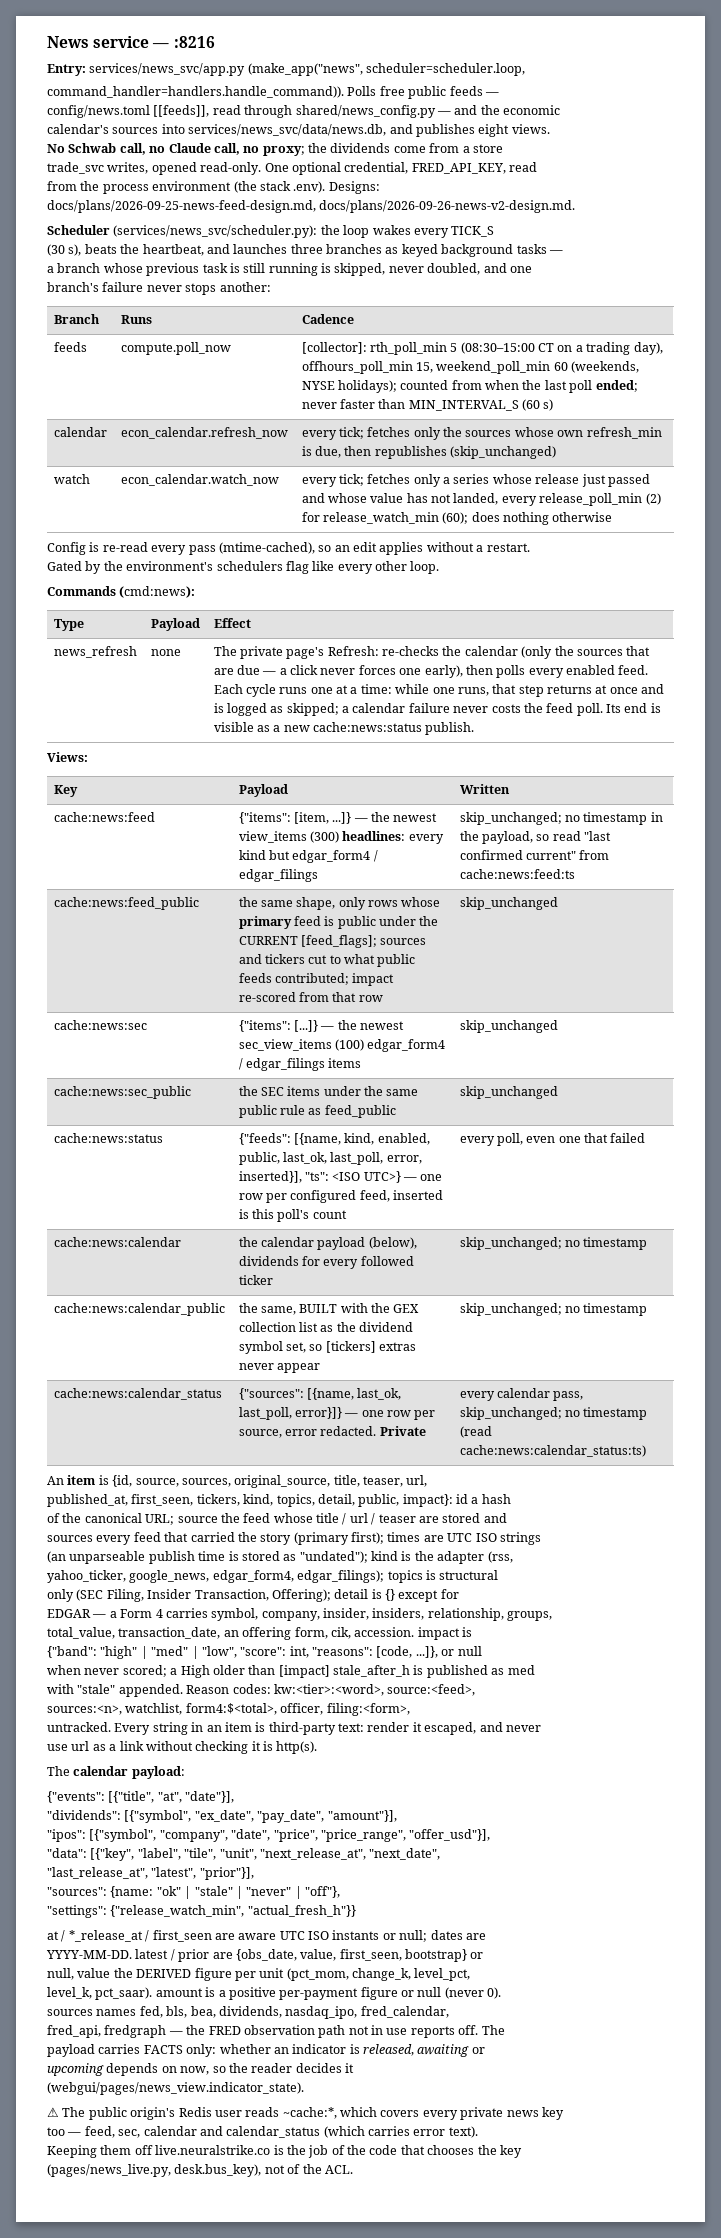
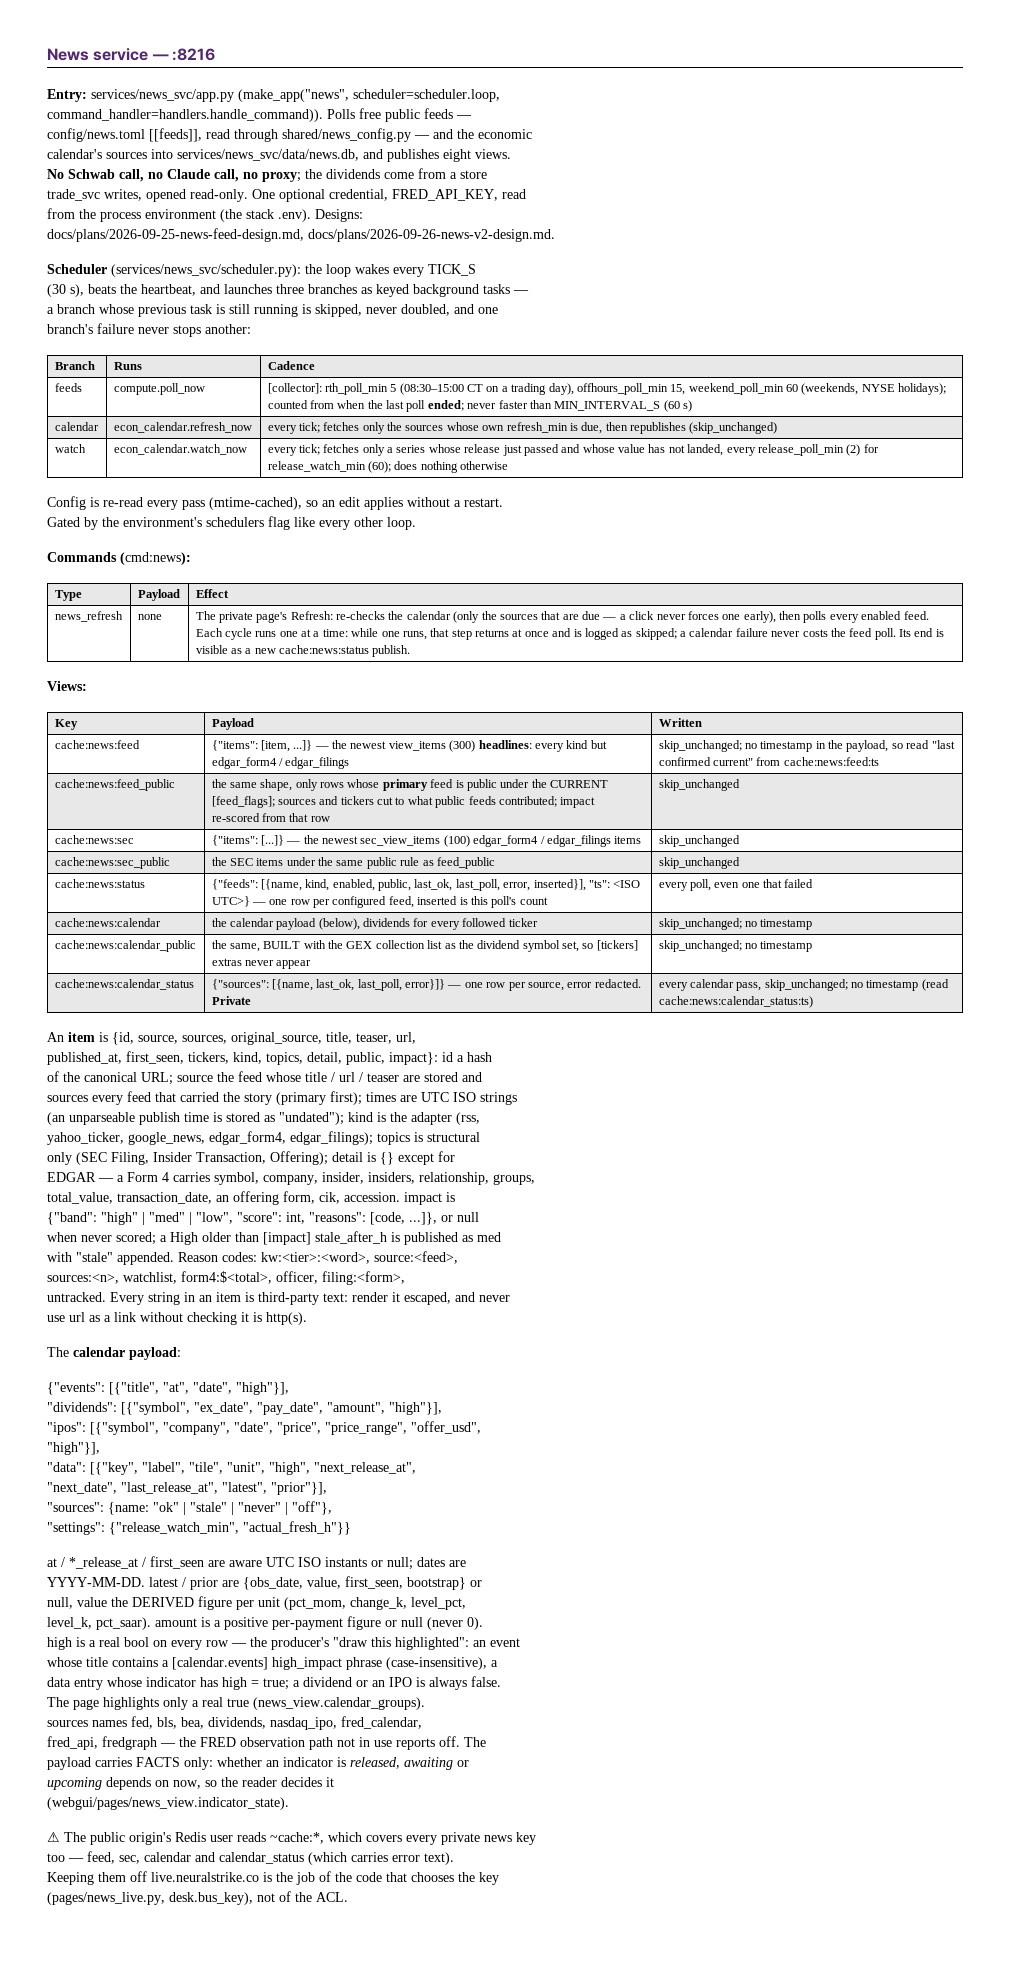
- {"events": [{"title", "at", "date"}],
+ {"events": [{"title", "at", "date", "high"}],
- "dividends": [{"symbol", "ex_date", "pay_date", "amount"}],
+ "dividends": [{"symbol", "ex_date", "pay_date", "amount", "high"}],
- "ipos": [{"symbol", "company", "date", "price", "price_range", "offer_usd"}],
+ "ipos": [{"symbol", "company", "date", "price", "price_range", "offer_usd",
+ "high"}],
- "data": [{"key", "label", "tile", "unit", "next_release_at", "next_date",
- "last_release_at", "latest", "prior"}],
+ "data": [{"key", "label", "tile", "unit", "high", "next_release_at",
+ "next_date", "last_release_at", "latest", "prior"}],
+ high is a real bool on every row — the producer's "draw this highlighted": an event
+ whose title contains a [calendar.events] high_impact phrase (case-insensitive), a
+ data entry whose indicator has high = true; a dividend or an IPO is always false.
+ The page highlights only a real true (news_view.calendar_groups).

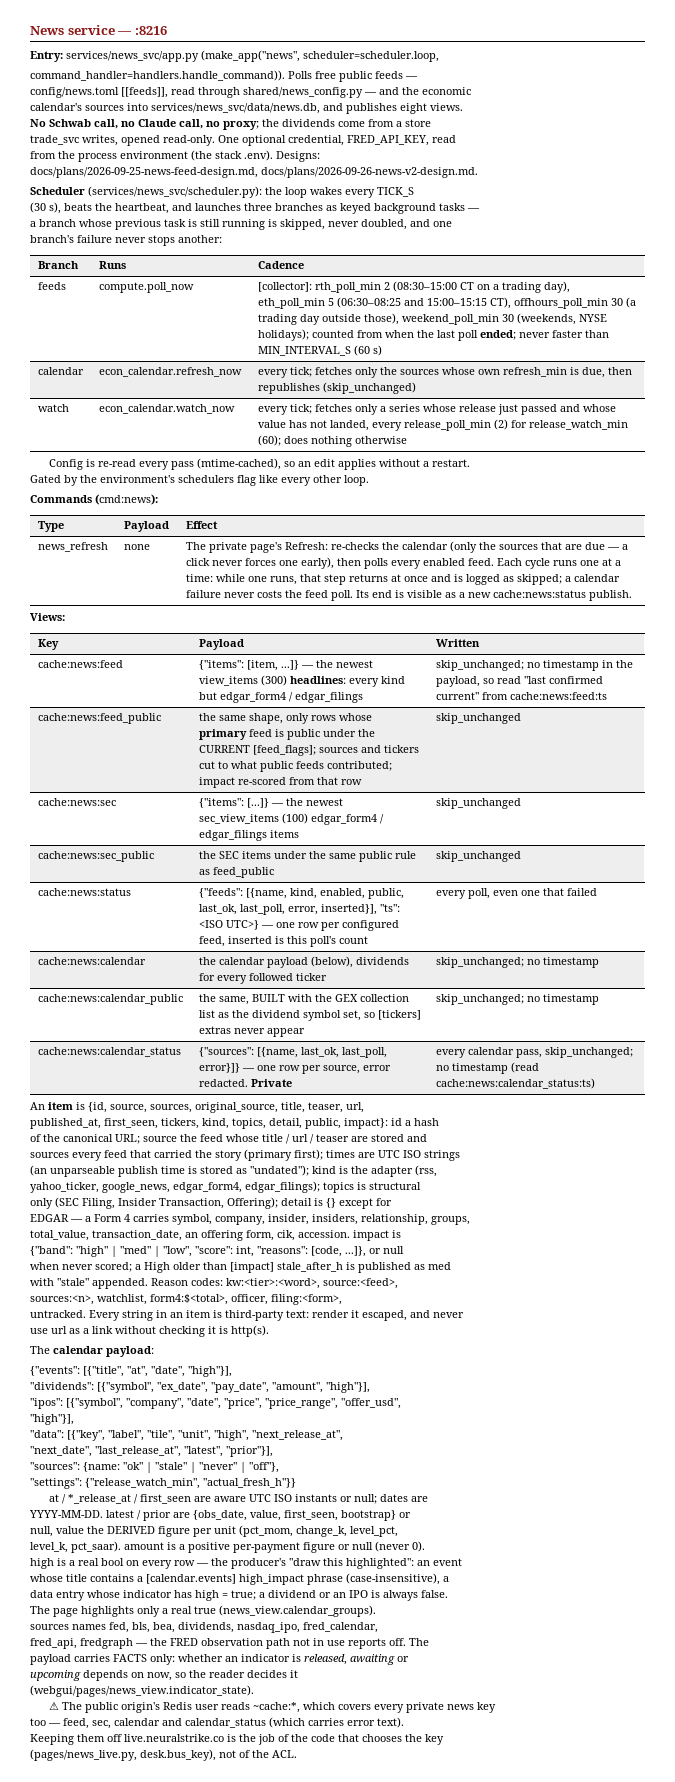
- [collector]: rth_poll_min 5 (08:30–15:00 CT on a trading day), offhours_poll_min 15, weekend_poll_min 60 (weekends, NYSE holidays); counted from when the last poll ended; never faster than MIN_INTERVAL_S (60 s)
+ [collector]: rth_poll_min 2 (08:30–15:00 CT on a trading day), eth_poll_min 5 (06:30–08:25 and 15:00–15:15 CT), offhours_poll_min 30 (a trading day outside those), weekend_poll_min 30 (weekends, NYSE holidays); counted from when the last poll ended; never faster than MIN_INTERVAL_S (60 s)

